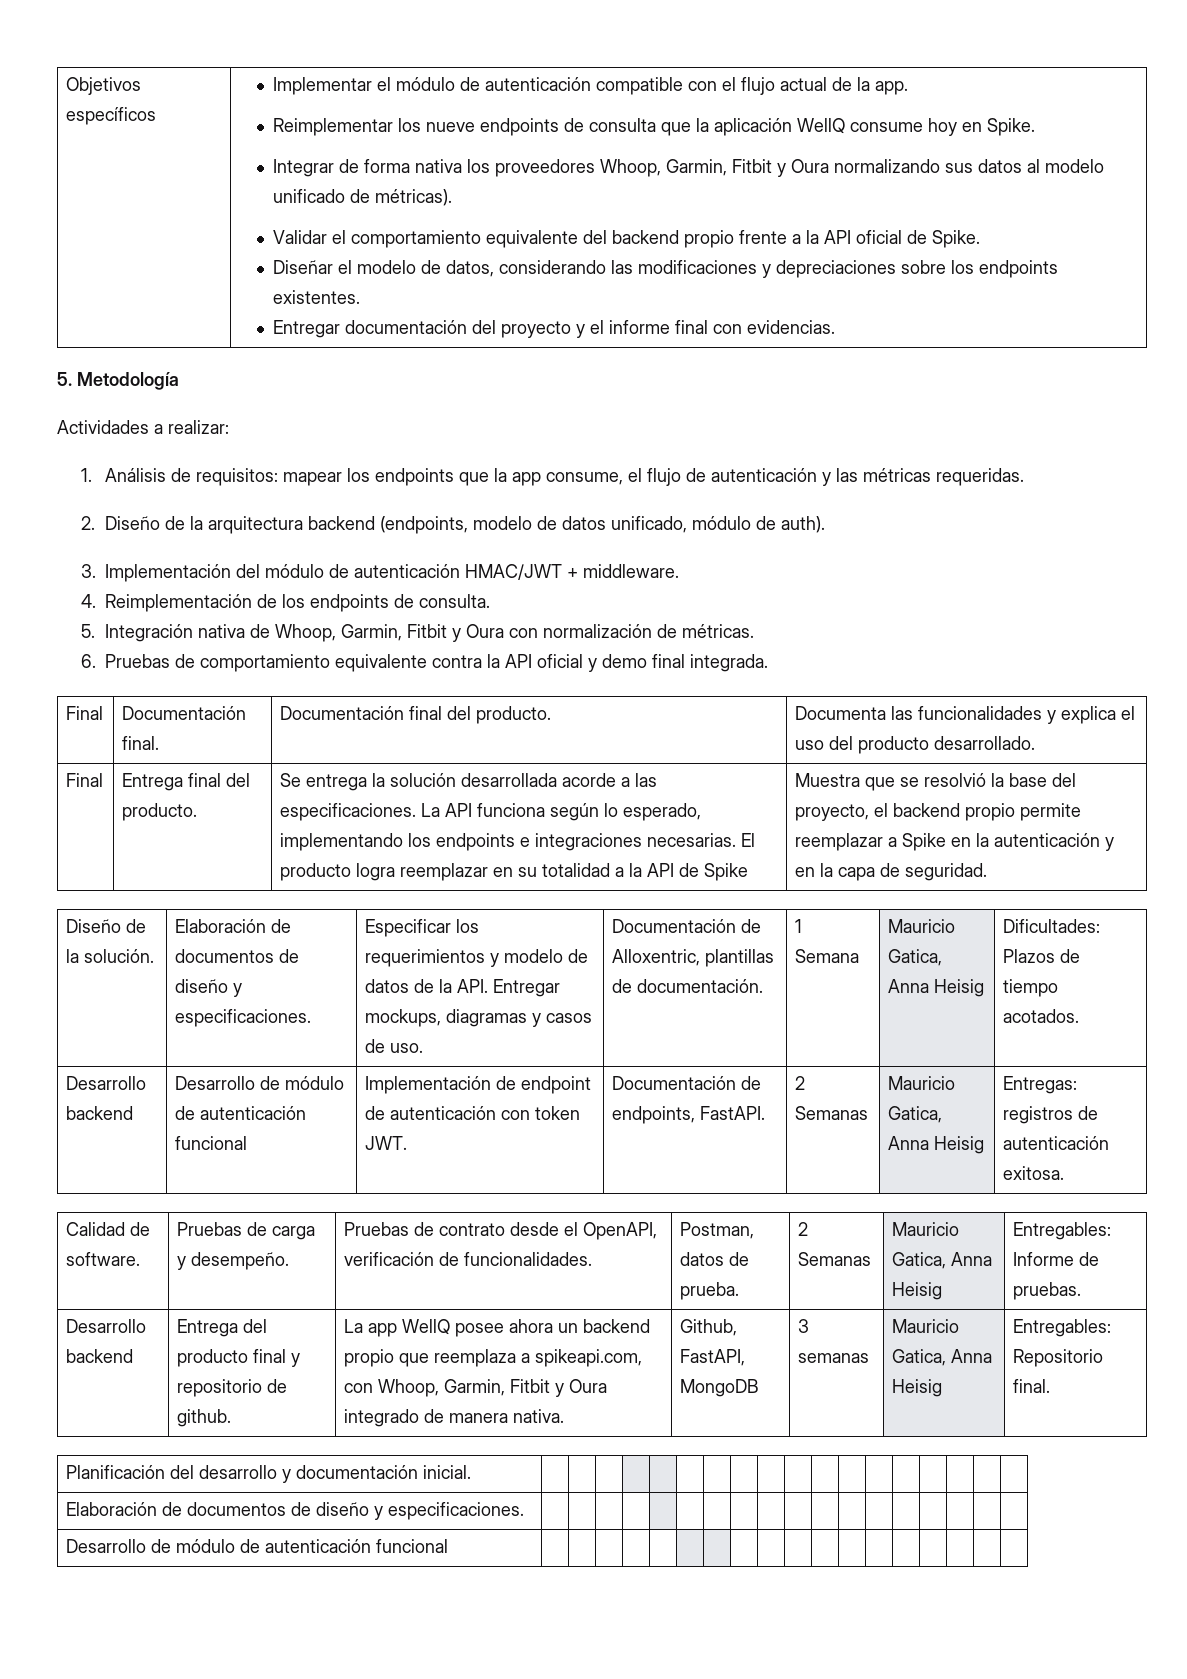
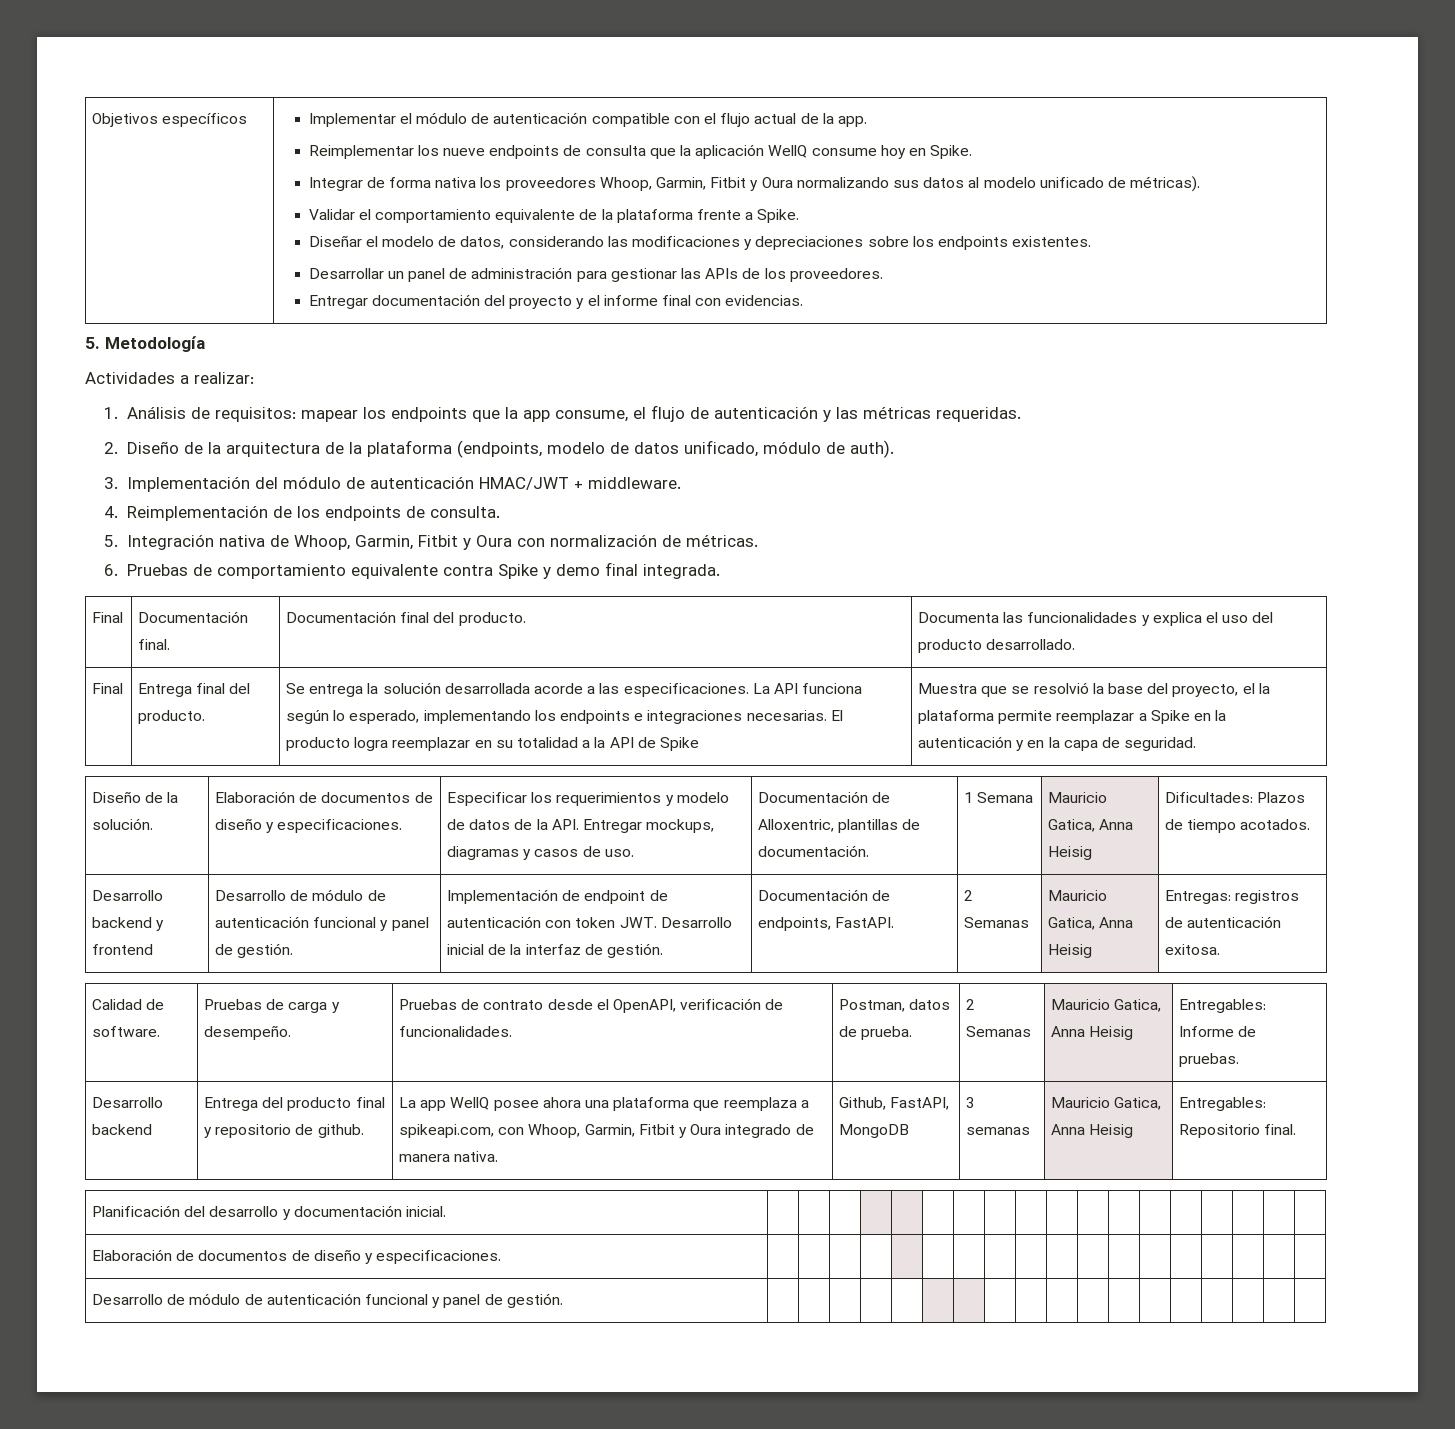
- Validar el comportamiento equivalente del backend propio frente a la API oficial de Spike.
+ Validar el comportamiento equivalente de la plataforma frente a Spike.
+ Desarrollar un panel de administración para gestionar las APIs de los proveedores.
- 2. Diseño de la arquitectura backend (endpoints, modelo de datos unificado, módulo de auth).
+ 2. Diseño de la arquitectura de la plataforma (endpoints, modelo de datos unificado, módulo de auth).
- 6. Pruebas de comportamiento equivalente contra la API oficial y demo final integrada.
+ 6. Pruebas de comportamiento equivalente contra Spike y demo final integrada.
- Muestra que se resolvió la base del proyecto, el backend propio permite reemplazar a Spike en la autenticación y en la capa de seguridad.
+ Muestra que se resolvió la base del proyecto, el la plataforma permite reemplazar a Spike en la autenticación y en la capa de seguridad.
- Desarrollo backend | Desarrollo de módulo de autenticación funcional
+ Desarrollo backend y frontend | Desarrollo de módulo de autenticación funcional y panel de gestión.
- Implementación de endpoint de autenticación con token JWT.
+ Implementación de endpoint de autenticación con token JWT. Desarrollo inicial de la interfaz de gestión.
- La app WellQ posee ahora un backend propio que reemplaza a spikeapi.com, con Whoop, Garmin, Fitbit y Oura integrado de manera nativa.
+ La app WellQ posee ahora una plataforma que reemplaza a spikeapi.com, con Whoop, Garmin, Fitbit y Oura integrado de manera nativa.
- Desarrollo de módulo de autenticación funcional | | | | | | | | | | | | | | | | | |
+ Desarrollo de módulo de autenticación funcional y panel de gestión. | | | | | | | | | | | | | | | | | |

